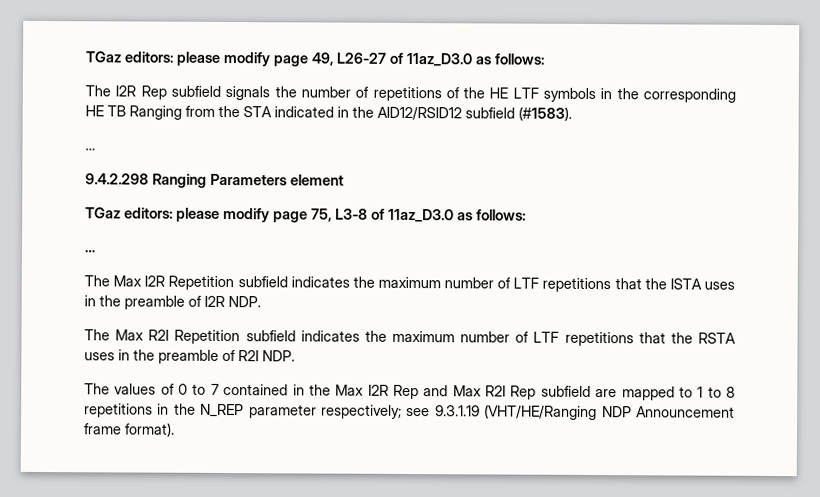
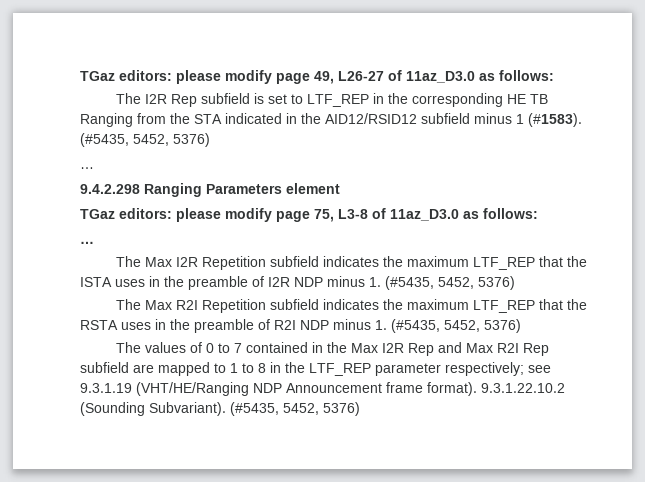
- The I2R Rep subfield signals the number of repetitions of the HE LTF symbols in the corresponding HE TB Ranging from the STA indicated in the AID12/RSID12 subfield (#1583).
+ The I2R Rep subfield is set to LTF_REP in the corresponding HE TB Ranging from the STA indicated in the AID12/RSID12 subfield minus 1 (#1583). (#5435, 5452, 5376)
- The Max I2R Repetition subfield indicates the maximum number of LTF repetitions that the ISTA uses in the preamble of I2R NDP.
+ The Max I2R Repetition subfield indicates the maximum LTF_REP that the ISTA uses in the preamble of I2R NDP minus 1. (#5435, 5452, 5376)
- The Max R2I Repetition subfield indicates the maximum number of LTF repetitions that the RSTA uses in the preamble of R2I NDP.
+ The Max R2I Repetition subfield indicates the maximum LTF_REP that the RSTA uses in the preamble of R2I NDP minus 1. (#5435, 5452, 5376)
- The values of 0 to 7 contained in the Max I2R Rep and Max R2I Rep subfield are mapped to 1 to 8 repetitions in the N_REP parameter respectively; see 9.3.1.19 (VHT/HE/Ranging NDP Announcement frame format).
+ The values of 0 to 7 contained in the Max I2R Rep and Max R2I Rep subfield are mapped to 1 to 8 in the LTF_REP parameter respectively; see 9.3.1.19 (VHT/HE/Ranging NDP Announcement frame format).
+ 9.3.1.22.10.2 (Sounding Subvariant). (#5435, 5452, 5376)

